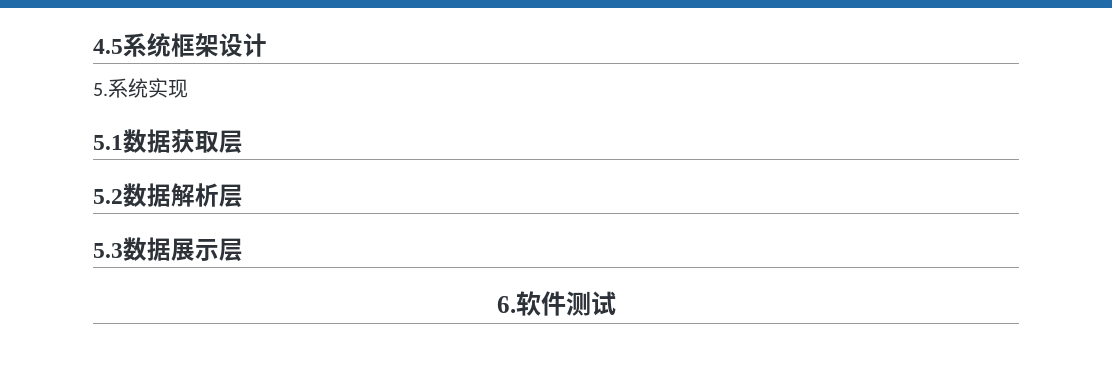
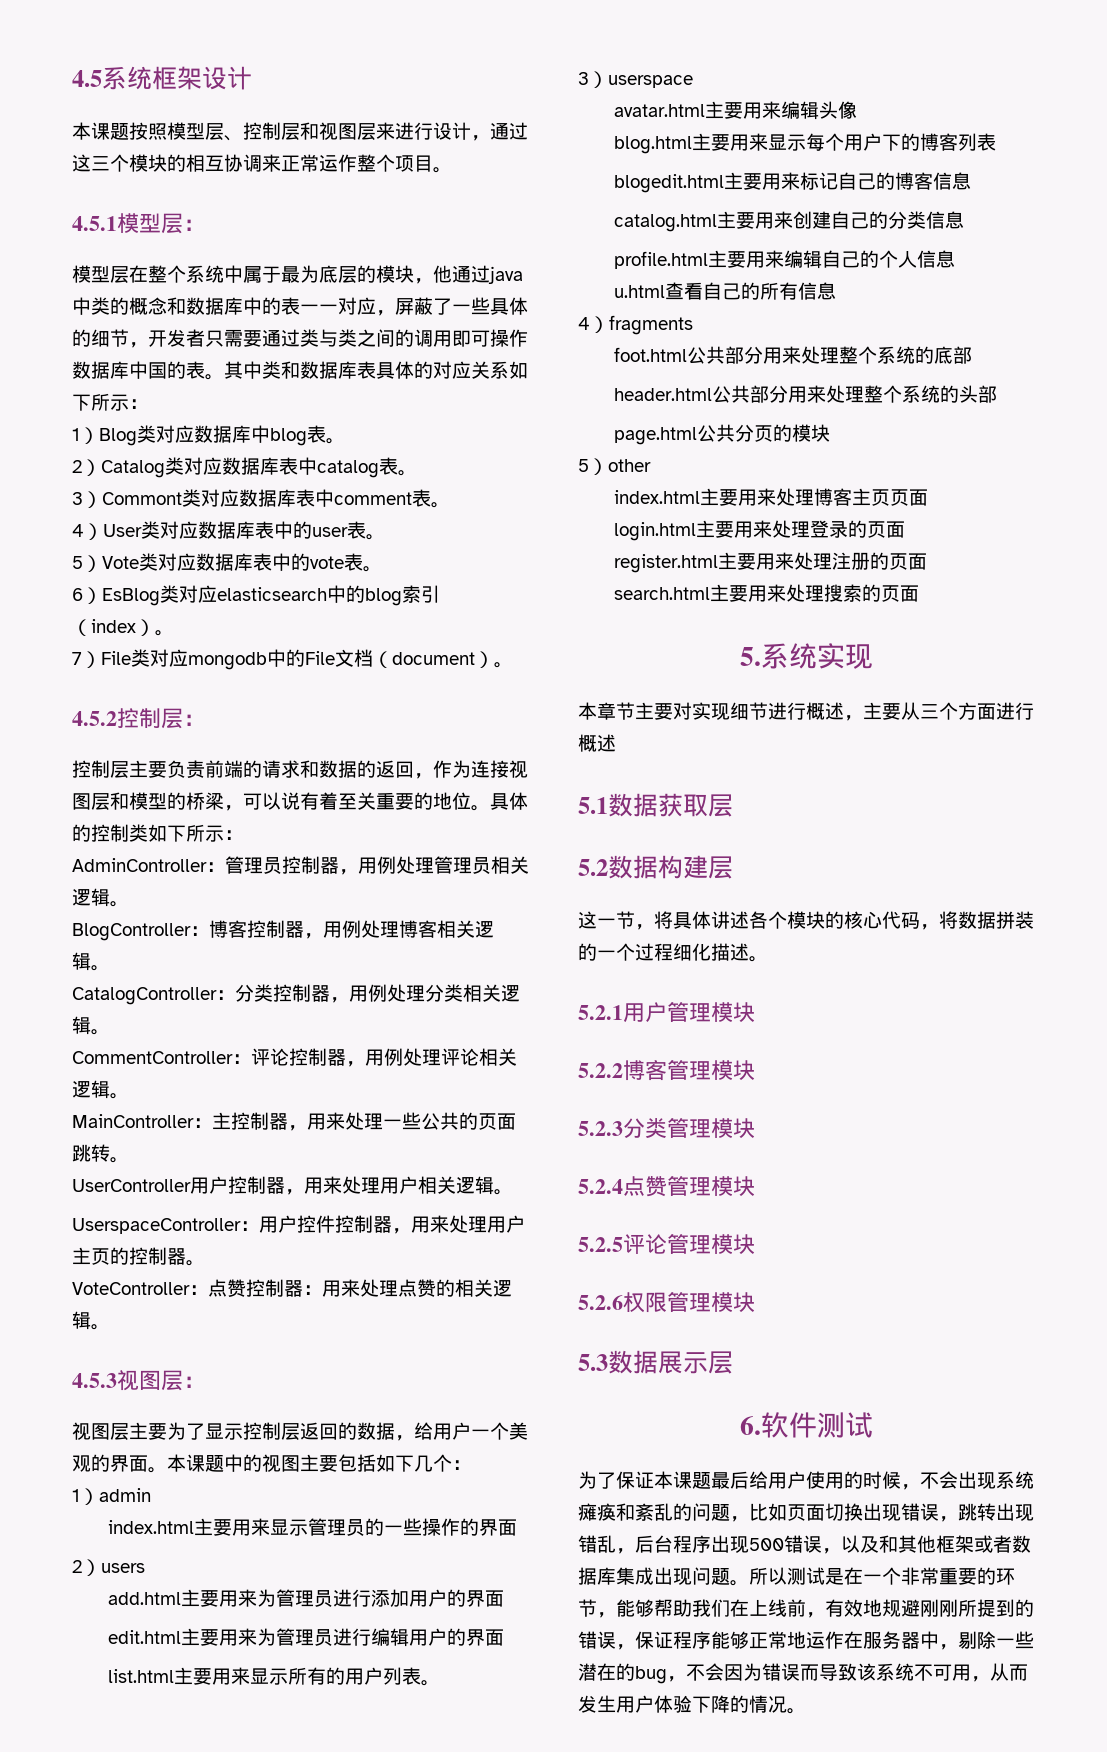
+ 本课题按照模型层、控制层和视图层来进行设计，通过这三个模块的相互协调来正常运作整个项目。
+ 4.5.1模型层：
+ 模型层在整个系统中属于最为底层的模块，他通过java中类的概念和数据库中的表一一对应，屏蔽了一些具体的细节，开发者只需要通过类与类之间的调用即可操作数据库中国的表。其中类和数据库表具体的对应关系如下所示：
+ 1）Blog类对应数据库中blog表。
+ 2）Catalog类对应数据库表中catalog表。
+ 3）Commont类对应数据库表中comment表。
+ 4）User类对应数据库表中的user表。
+ 5）Vote类对应数据库表中的vote表。
+ 6）EsBlog类对应elasticsearch中的blog索引（index）。
+ 7）File类对应mongodb中的File文档（document）。
+ 4.5.2控制层：
+ 控制层主要负责前端的请求和数据的返回，作为连接视图层和模型的桥梁，可以说有着至关重要的地位。具体的控制类如下所示：
+ AdminController：管理员控制器，用例处理管理员相关逻辑。
+ BlogController：博客控制器，用例处理博客相关逻辑。
+ CatalogController：分类控制器，用例处理分类相关逻辑。
+ CommentController：评论控制器，用例处理评论相关逻辑。
+ MainController：主控制器，用来处理一些公共的页面跳转。
+ UserController用户控制器，用来处理用户相关逻辑。
+ UserspaceController：用户控件控制器，用来处理用户主页的控制器。
+ VoteController：点赞控制器：用来处理点赞的相关逻辑。
+ 4.5.3视图层：
+ 视图层主要为了显示控制层返回的数据，给用户一个美观的界面。本课题中的视图主要包括如下几个：
+ 1）admin
+ index.html主要用来显示管理员的一些操作的界面
+ 2）users
+ add.html主要用来为管理员进行添加用户的界面
+ edit.html主要用来为管理员进行编辑用户的界面
+ list.html主要用来显示所有的用户列表。
+ 3）userspace
+ avatar.html主要用来编辑头像
+ blog.html主要用来显示每个用户下的博客列表
+ blogedit.html主要用来标记自己的博客信息
+ catalog.html主要用来创建自己的分类信息
+ profile.html主要用来编辑自己的个人信息
+ u.html查看自己的所有信息
+ 4）fragments
+ foot.html公共部分用来处理整个系统的底部
+ header.html公共部分用来处理整个系统的头部
+ page.html公共分页的模块
+ 5）other
+ index.html主要用来处理博客主页页面
+ login.html主要用来处理登录的页面
+ register.html主要用来处理注册的页面
+ search.html主要用来处理搜索的页面
  5.系统实现
+ 本章节主要对实现细节进行概述，主要从三个方面进行概述
- 5.2数据解析层
+ 5.2数据构建层
+ 这一节，将具体讲述各个模块的核心代码，将数据拼装的一个过程细化描述。
+ 5.2.1用户管理模块
+ 5.2.2博客管理模块
+ 5.2.3分类管理模块
+ 5.2.4点赞管理模块
+ 5.2.5评论管理模块
+ 5.2.6权限管理模块
+ 为了保证本课题最后给用户使用的时候，不会出现系统瘫痪和紊乱的问题，比如页面切换出现错误，跳转出现错乱，后台程序出现500错误，以及和其他框架或者数据库集成出现问题。所以测试是在一个非常重要的环节，能够帮助我们在上线前，有效地规避刚刚所提到的错误，保证程序能够正常地运作在服务器中，剔除一些潜在的bug，不会因为错误而导致该系统不可用，从而发生用户体验下降的情况。

